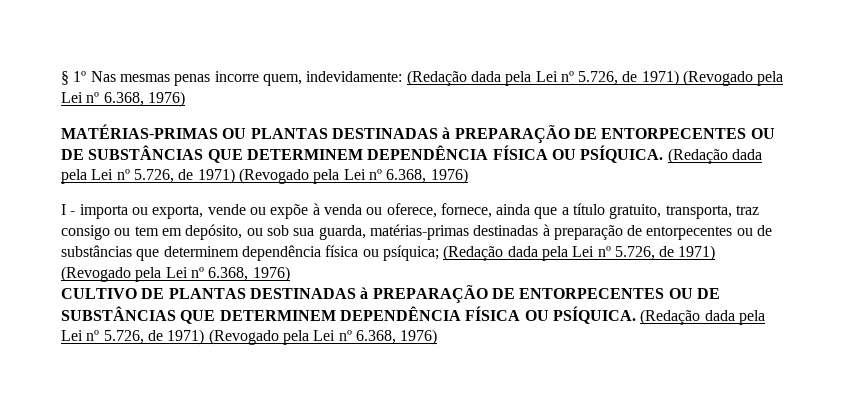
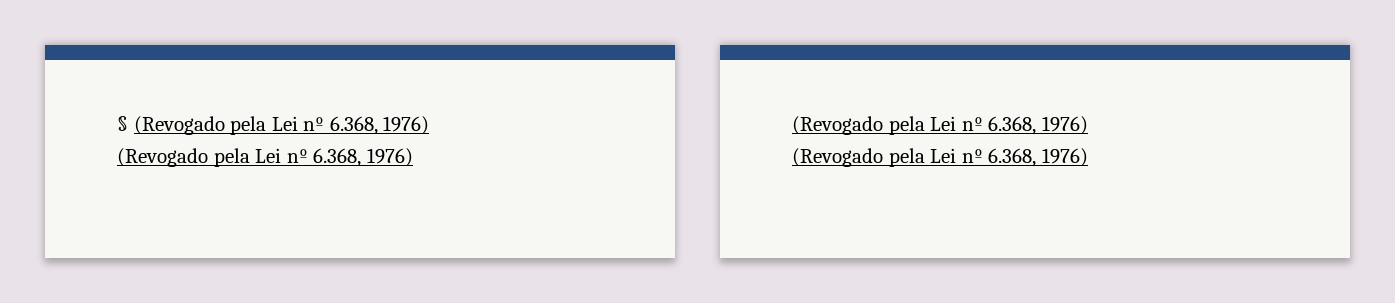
- § 1º Nas mesmas penas incorre quem, indevidamente: (Redação dada pela Lei nº 5.726, de 1971) (Revogado pela Lei nº 6.368, 1976)
- MATÉRIAS-PRIMAS OU PLANTAS DESTINADAS à PREPARAÇÃO DE ENTORPECENTES OU DE SUBSTÂNCIAS QUE DETERMINEM DEPENDÊNCIA FÍSICA OU PSÍQUICA. (Redação dada pela Lei nº 5.726, de 1971) (Revogado pela Lei nº 6.368, 1976)
- I - importa ou exporta, vende ou expõe à venda ou oferece, fornece, ainda que a título gratuito, transporta, traz consigo ou tem em depósito, ou sob sua guarda, matérias-primas destinadas à preparação de entorpecentes ou de substâncias que determinem dependência física ou psíquica; (Redação dada pela Lei nº 5.726, de 1971) (Revogado pela Lei nº 6.368, 1976)
- CULTIVO DE PLANTAS DESTINADAS à PREPARAÇÃO DE ENTORPECENTES OU DE SUBSTÂNCIAS QUE DETERMINEM DEPENDÊNCIA FÍSICA OU PSÍQUICA. (Redação dada pela Lei nº 5.726, de 1971) (Revogado pela Lei nº 6.368, 1976)
+ § (Revogado pela Lei nº 6.368, 1976)
+ (Revogado pela Lei nº 6.368, 1976)
+ (Revogado pela Lei nº 6.368, 1976)
+ (Revogado pela Lei nº 6.368, 1976)

